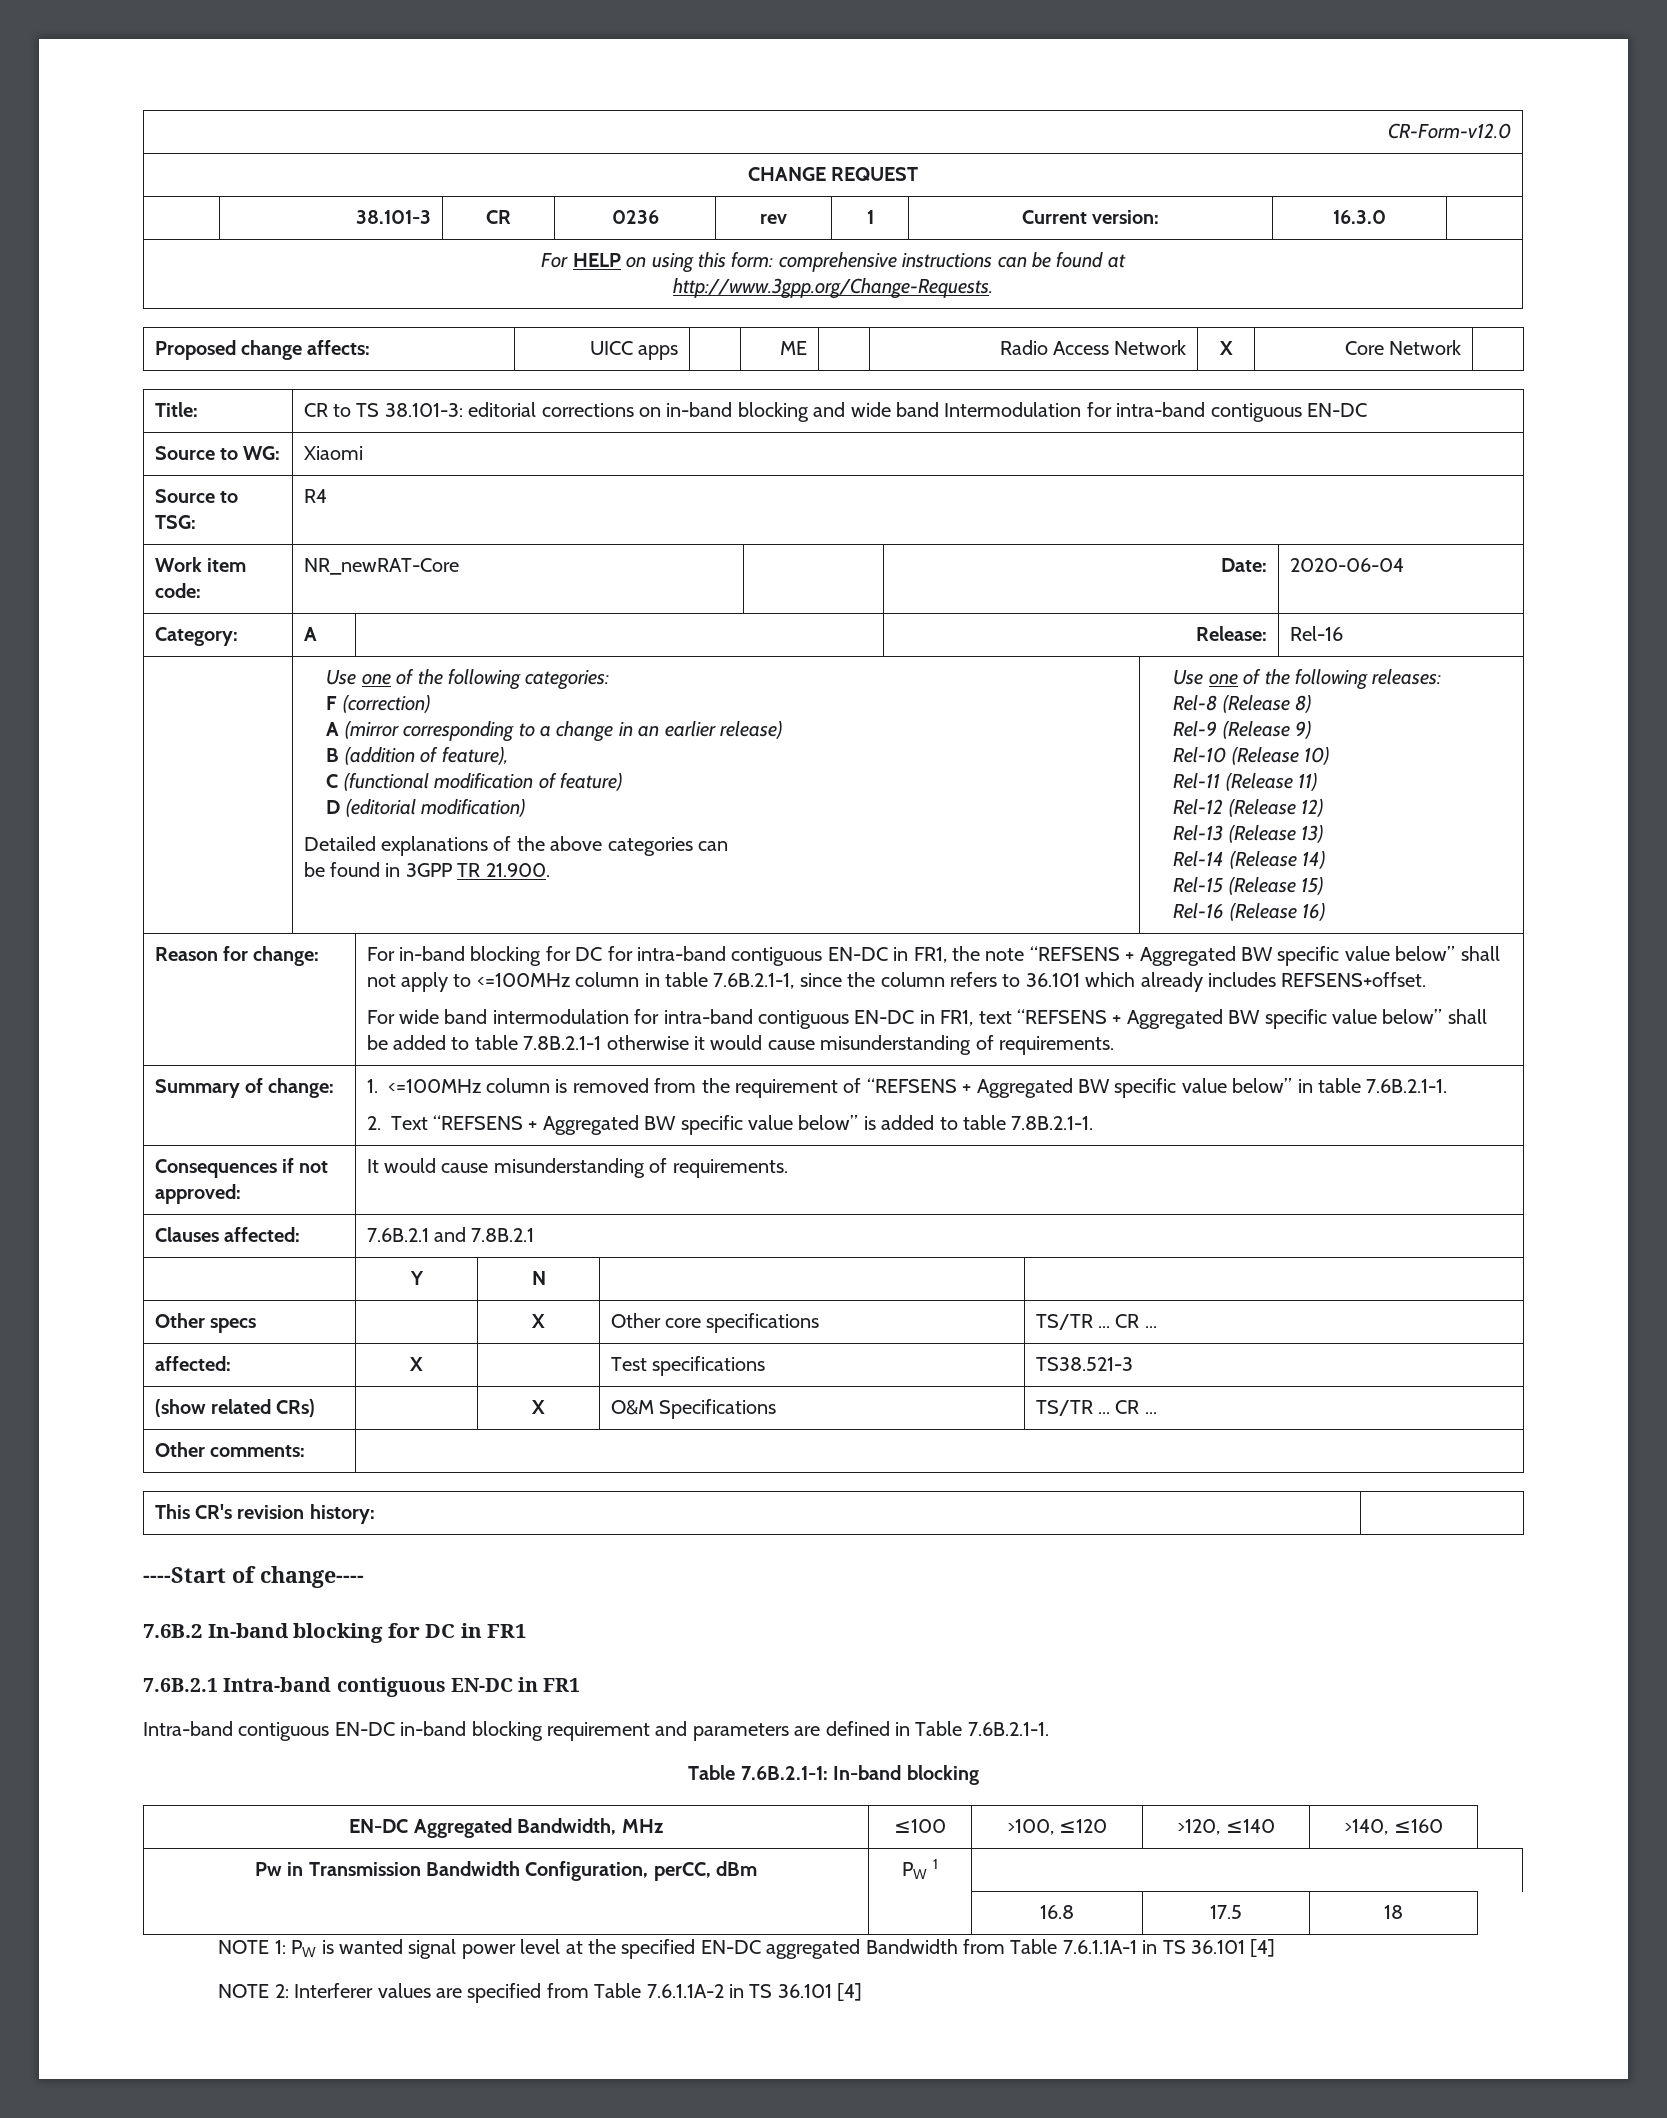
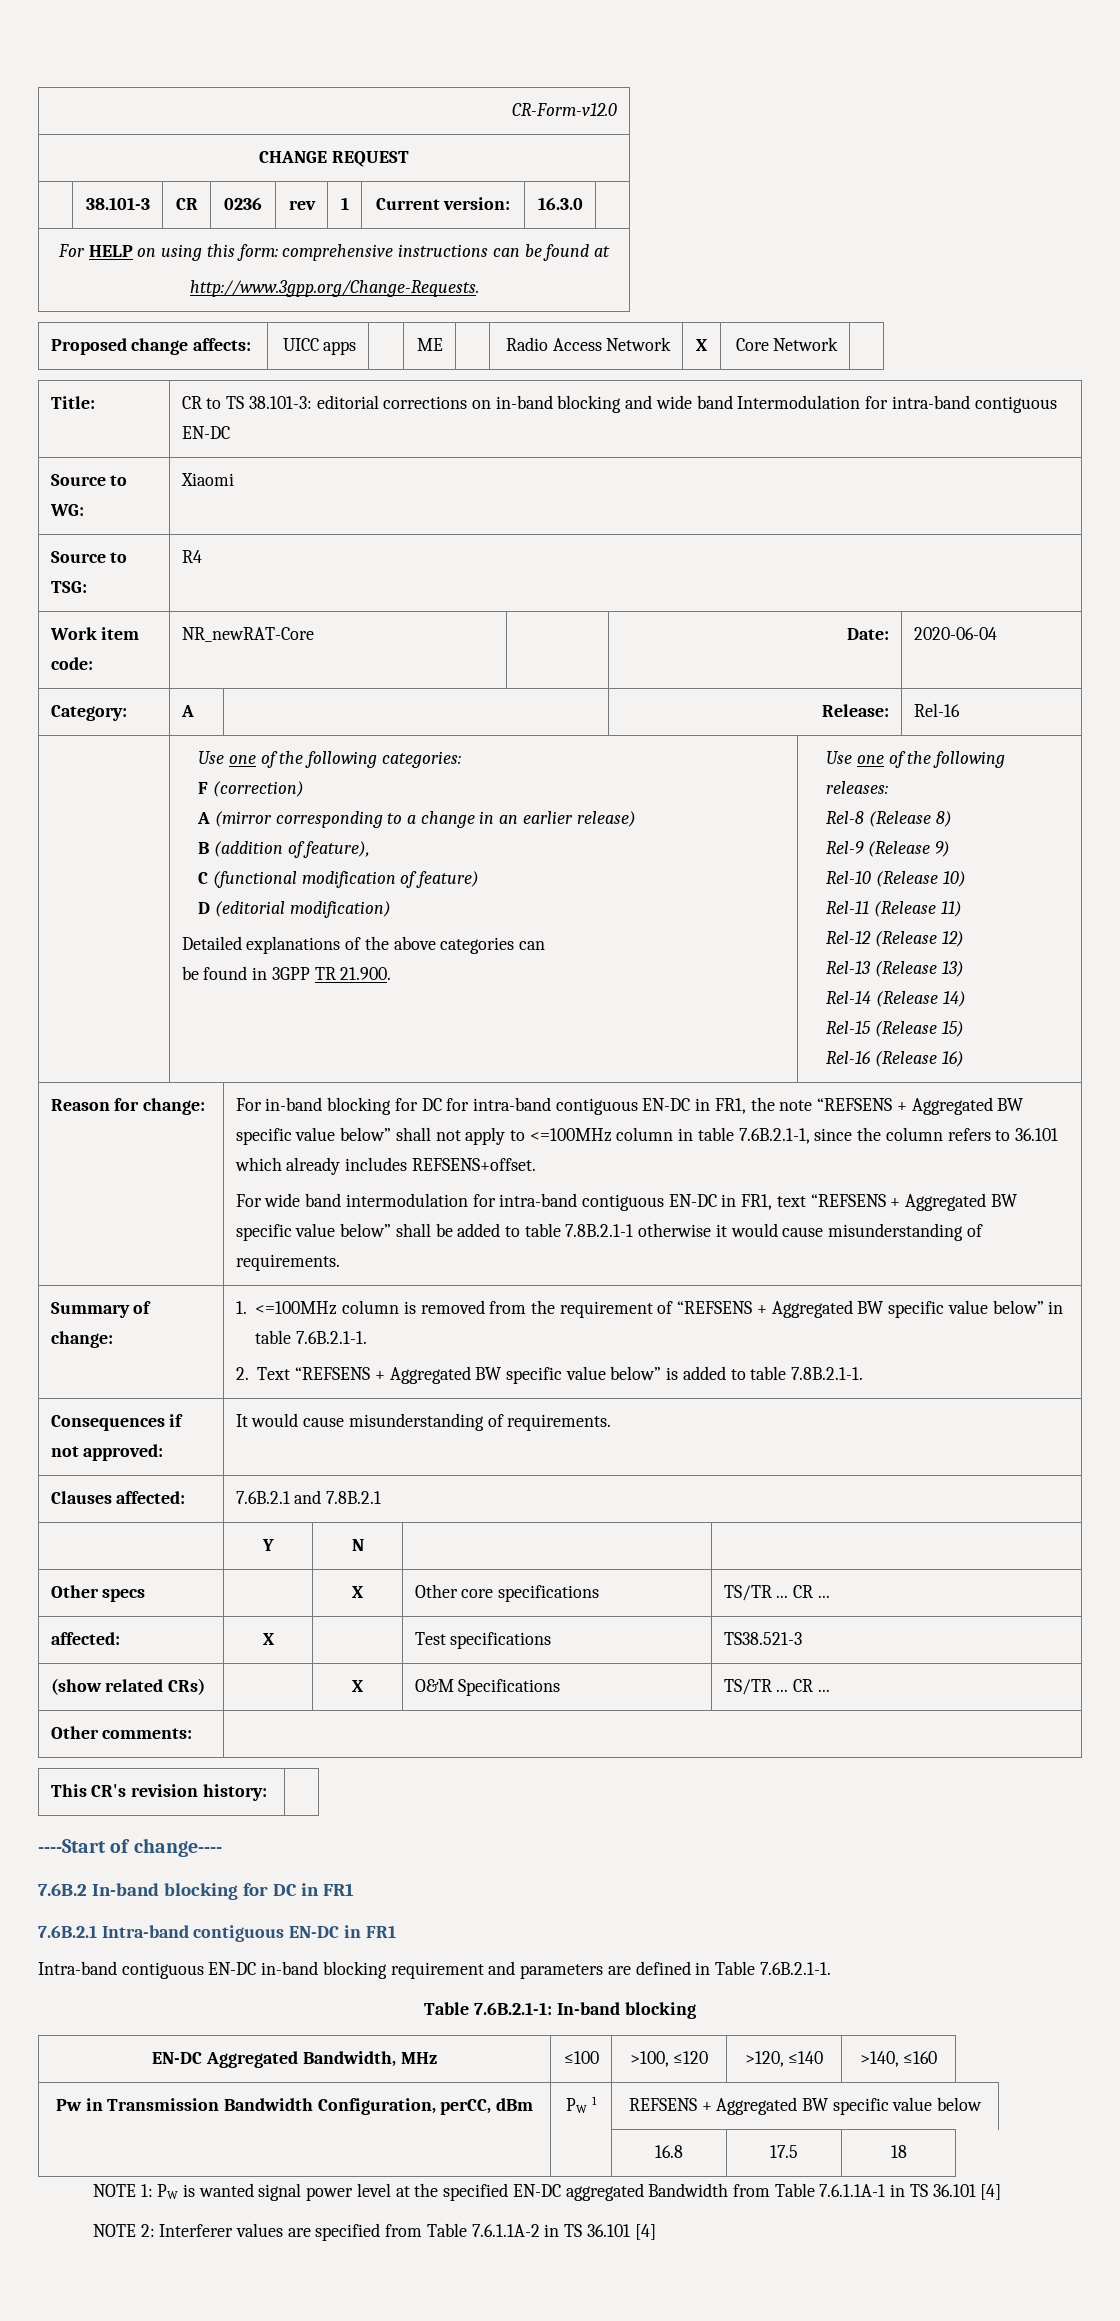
- Pw in Transmission Bandwidth Configuration, perCC, dBm | PW 1 |
+ Pw in Transmission Bandwidth Configuration, perCC, dBm | PW 1 | REFSENS + Aggregated BW specific value below

